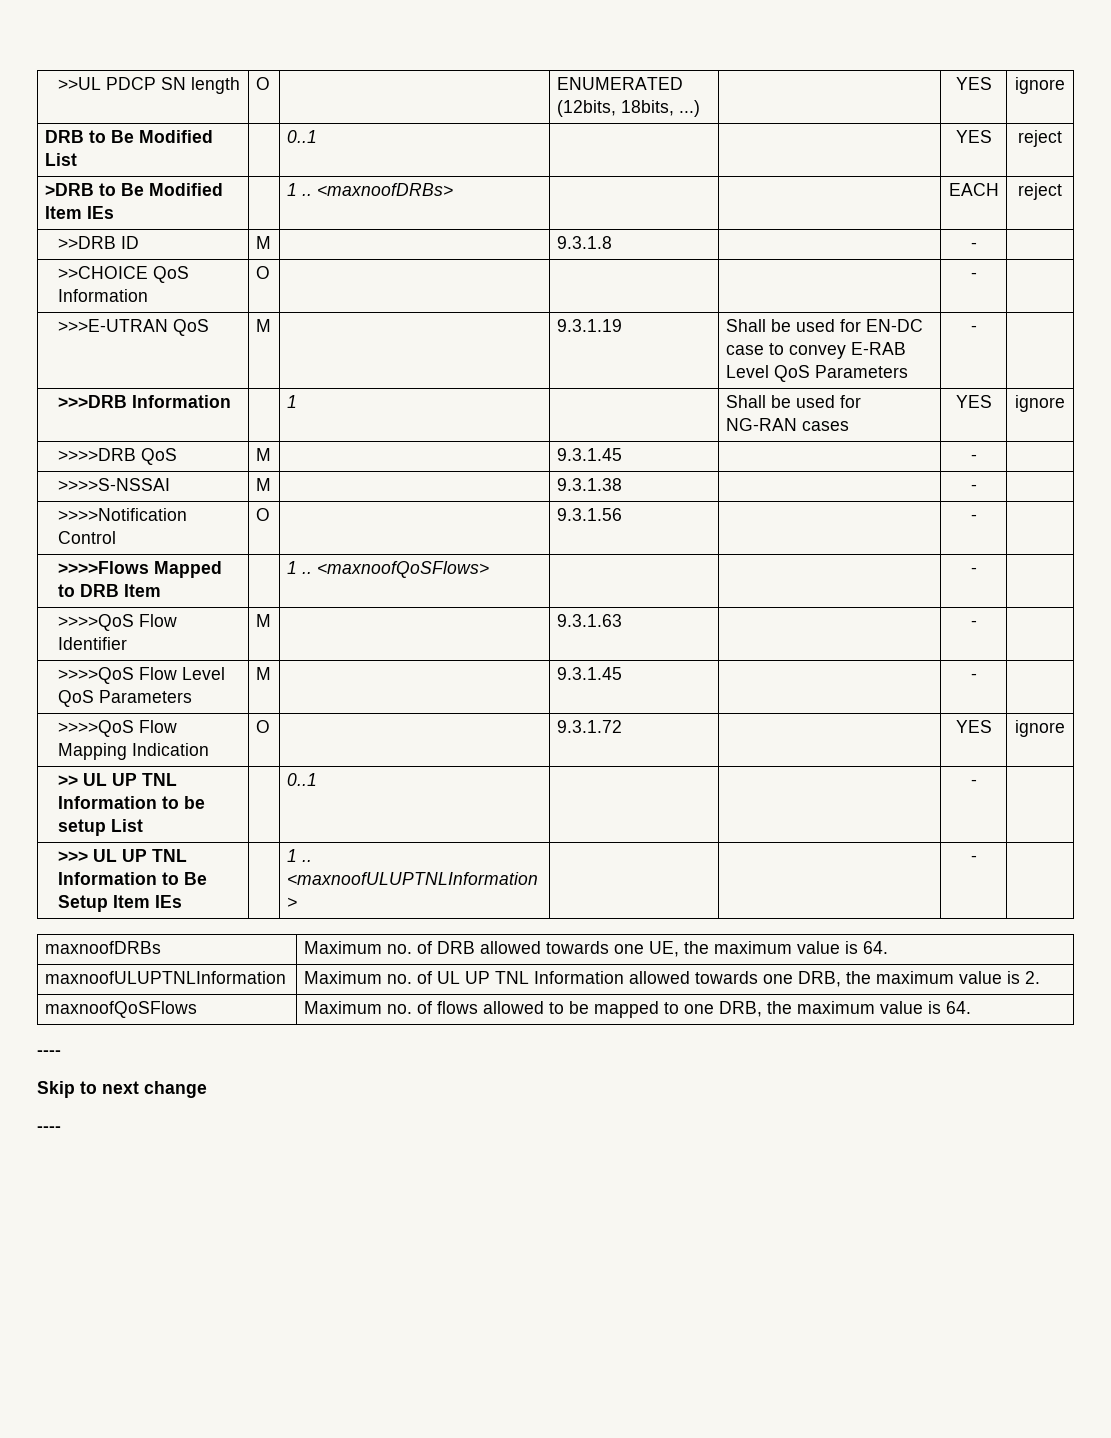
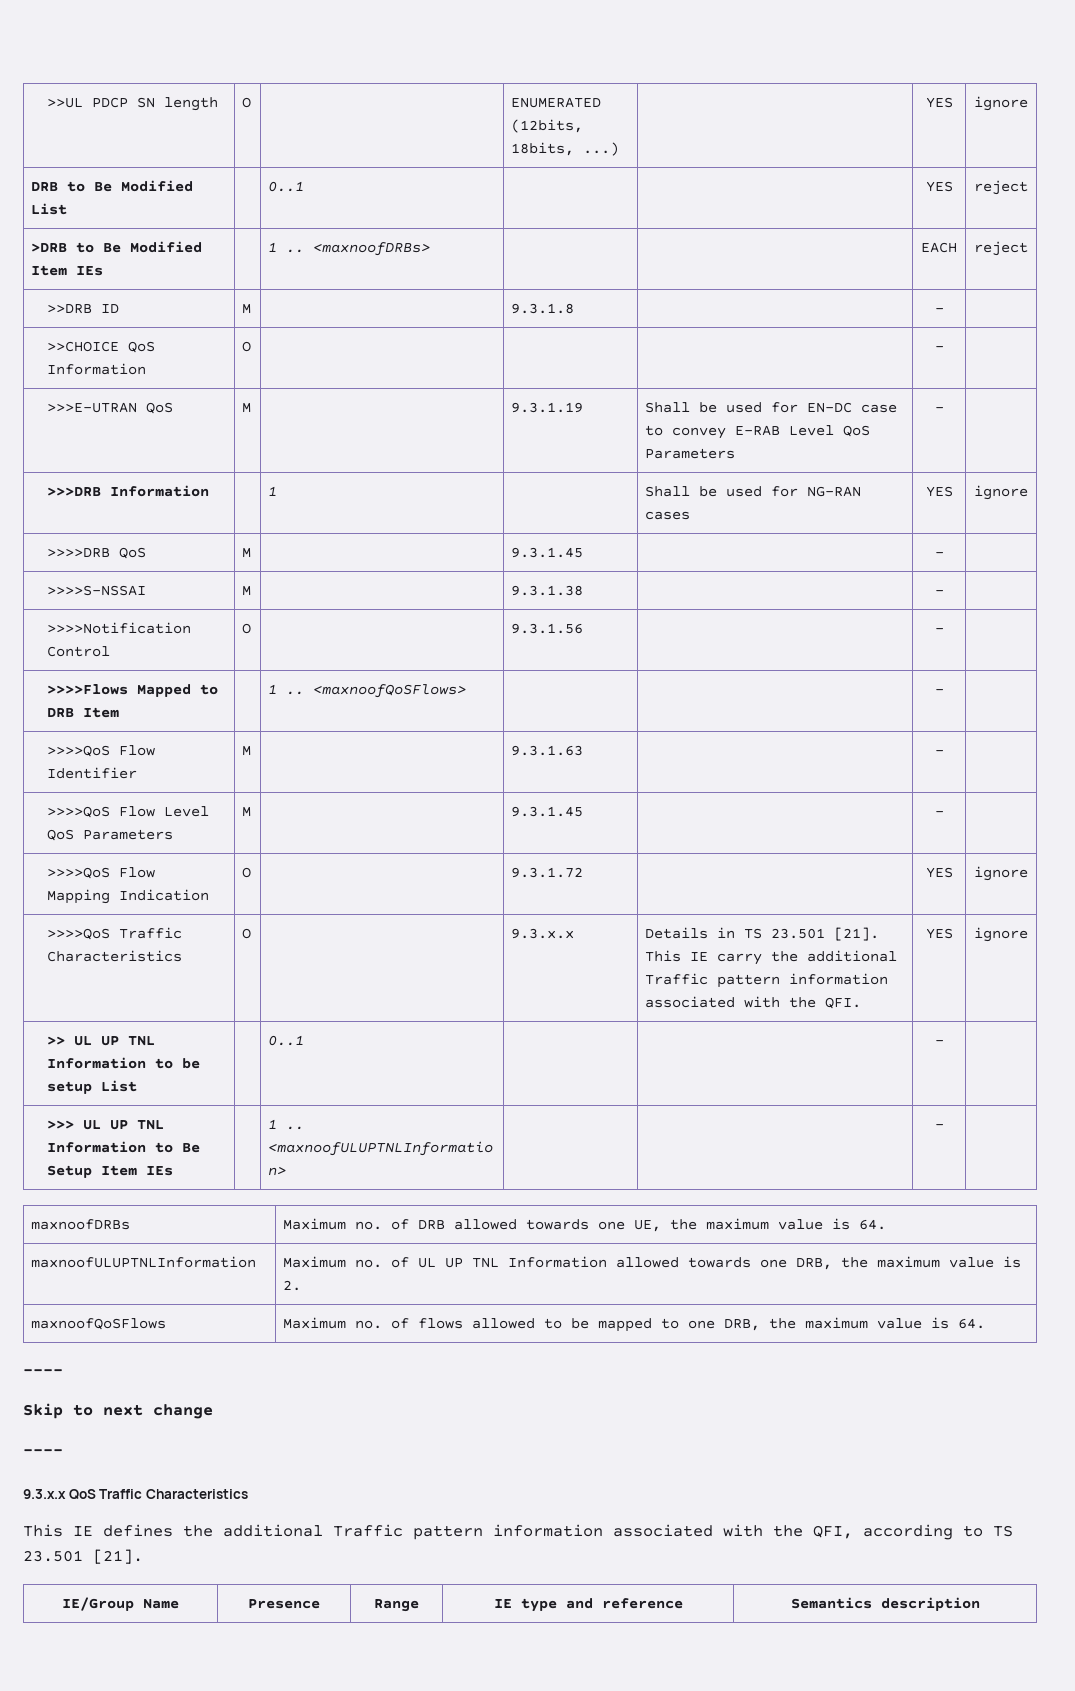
+ >>>>QoS Traffic Characteristics | O | | 9.3.x.x | Details in TS 23.501 [21]. This IE carry the additional Traffic pattern information associated with the QFI. | YES | ignore
+ 9.3.x.x QoS Traffic Characteristics
+ This IE defines the additional Traffic pattern information associated with the QFI, according to TS 23.501 [21].
+ IE/Group Name | Presence | Range | IE type and reference | Semantics description

